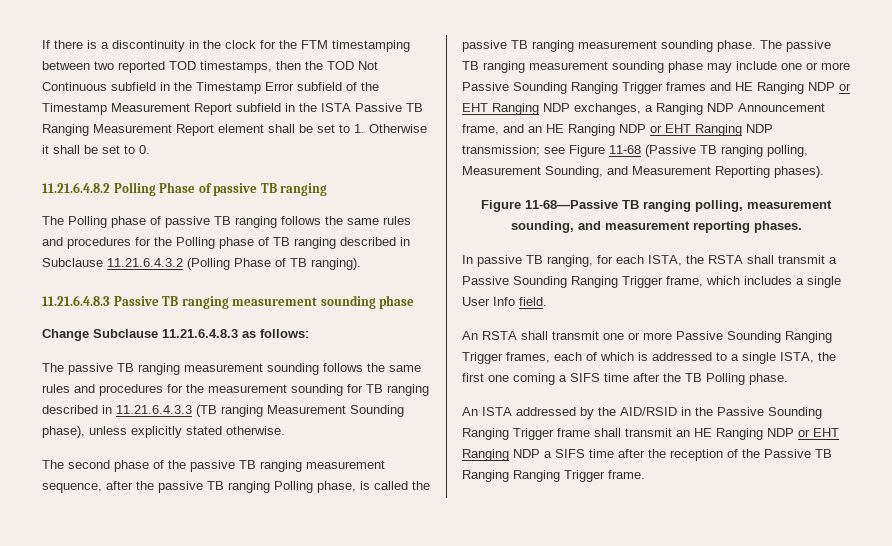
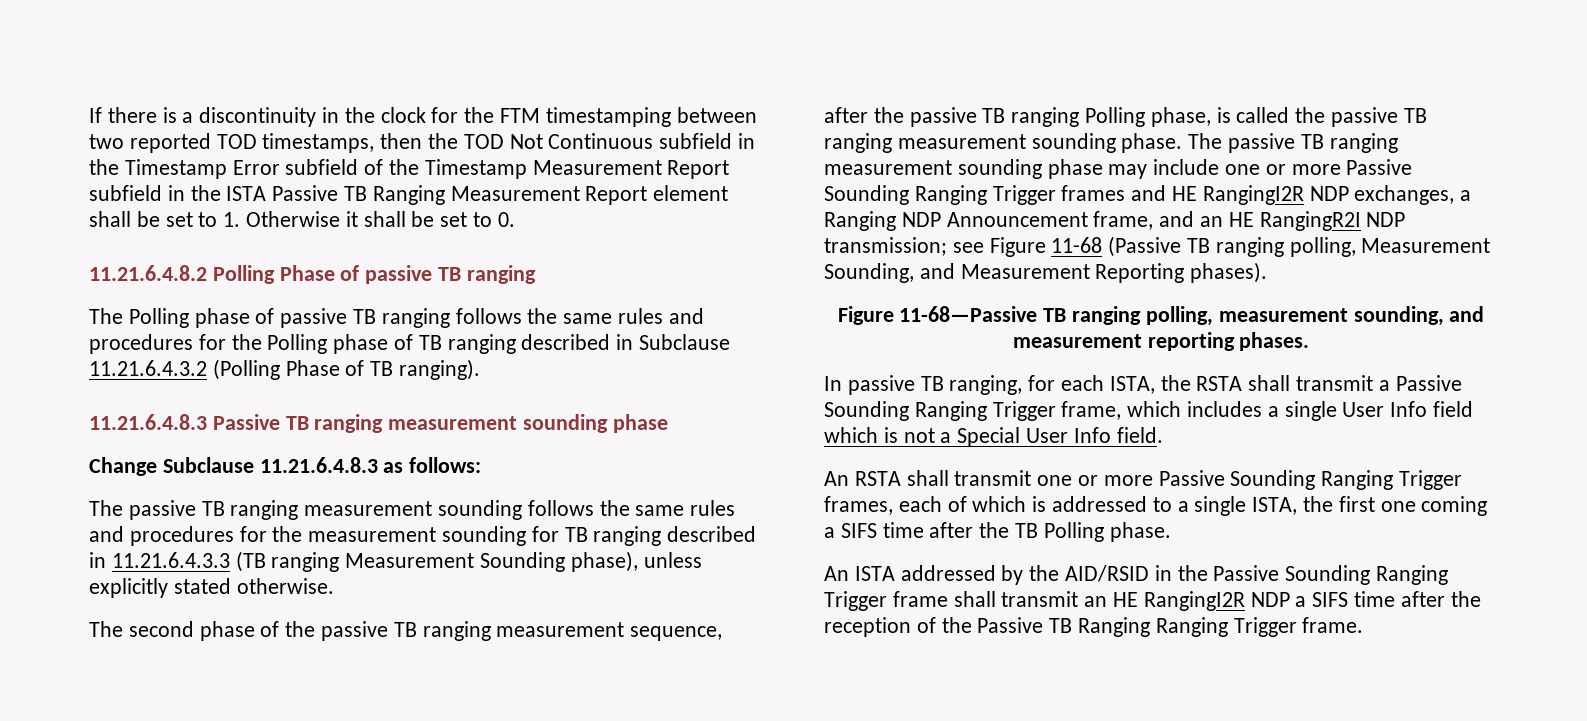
- The passive TB ranging measurement sounding phase may include one or more Passive Sounding Ranging Trigger frames and HE Ranging NDP or EHT Ranging NDP exchanges, a Ranging NDP Announcement frame, and an HE Ranging NDP or EHT Ranging NDP transmission; see Figure 11-68 (Passive TB ranging polling, Measurement Sounding, and Measurement Reporting phases).
+ The passive TB ranging measurement sounding phase may include one or more Passive Sounding Ranging Trigger frames and HE RangingI2R NDP exchanges, a Ranging NDP Announcement frame, and an HE RangingR2I NDP transmission; see Figure 11-68 (Passive TB ranging polling, Measurement Sounding, and Measurement Reporting phases).
- In passive TB ranging, for each ISTA, the RSTA shall transmit a Passive Sounding Ranging Trigger frame, which includes a single User Info field.
+ In passive TB ranging, for each ISTA, the RSTA shall transmit a Passive Sounding Ranging Trigger frame, which includes a single User Info field which is not a Special User Info field.
- An ISTA addressed by the AID/RSID in the Passive Sounding Ranging Trigger frame shall transmit an HE Ranging NDP or EHT Ranging NDP a SIFS time after the reception of the Passive TB Ranging Ranging Trigger frame.
+ An ISTA addressed by the AID/RSID in the Passive Sounding Ranging Trigger frame shall transmit an HE RangingI2R NDP a SIFS time after the reception of the Passive TB Ranging Ranging Trigger frame.

